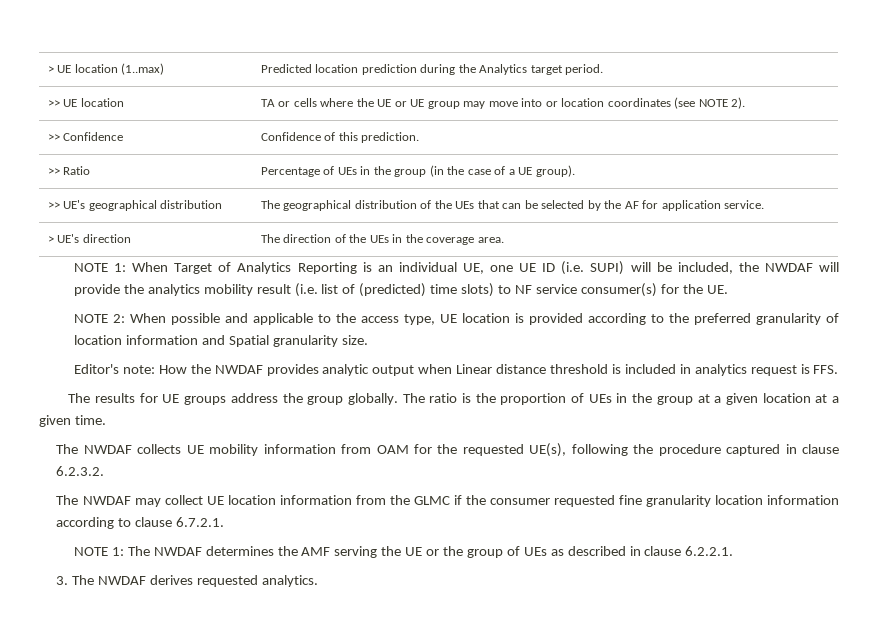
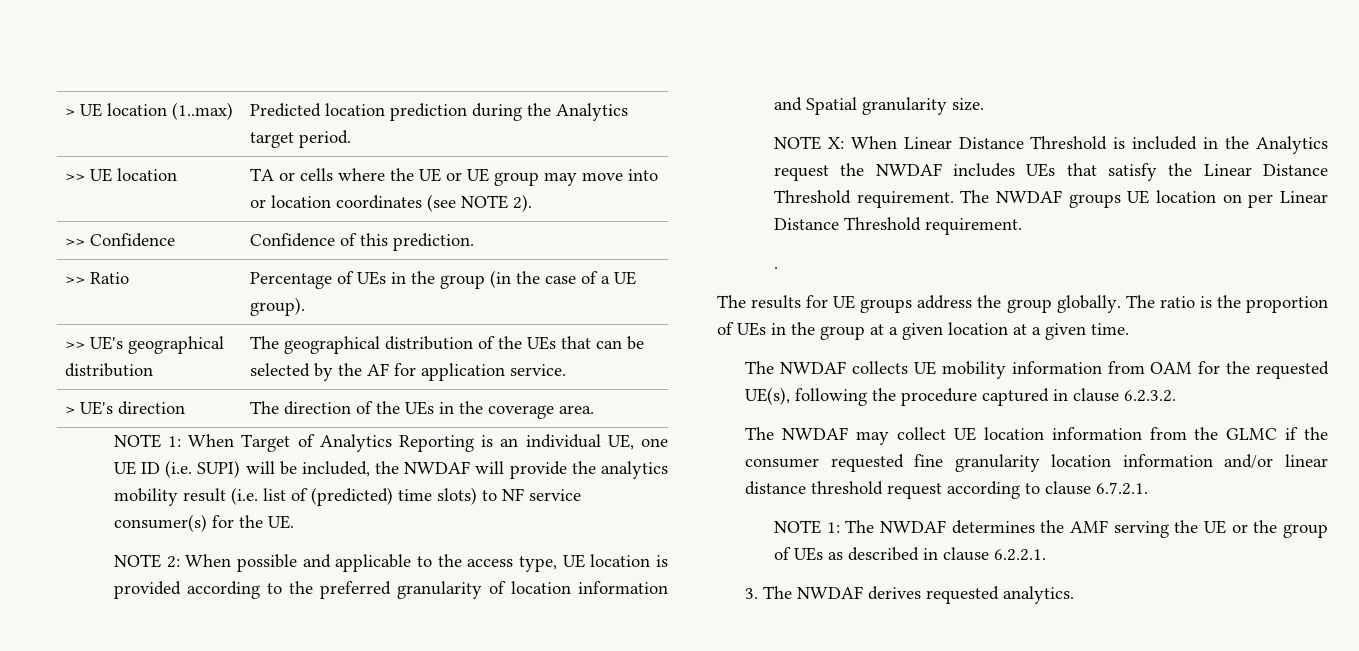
- Editor's note: How the NWDAF provides analytic output when Linear distance threshold is included in analytics request is FFS.
+ NOTE X: When Linear Distance Threshold is included in the Analytics request the NWDAF includes UEs that satisfy the Linear Distance Threshold requirement. The NWDAF groups UE location on per Linear Distance Threshold requirement.
+ .
- The NWDAF may collect UE location information from the GLMC if the consumer requested fine granularity location information according to clause 6.7.2.1.
+ The NWDAF may collect UE location information from the GLMC if the consumer requested fine granularity location information and/or linear distance threshold request according to clause 6.7.2.1.

